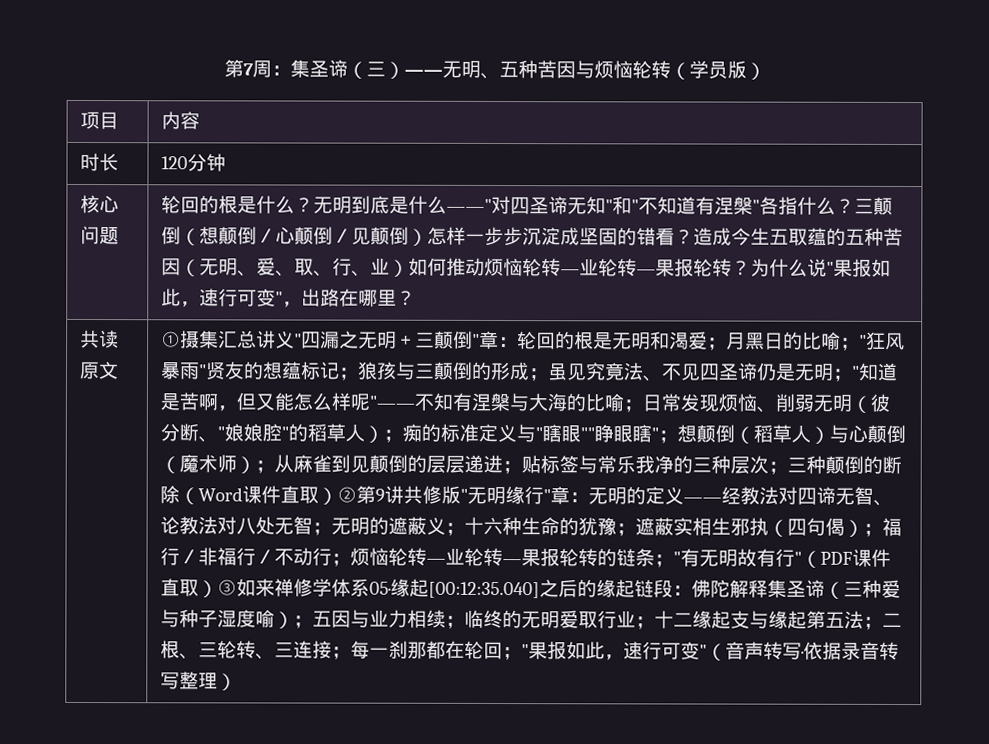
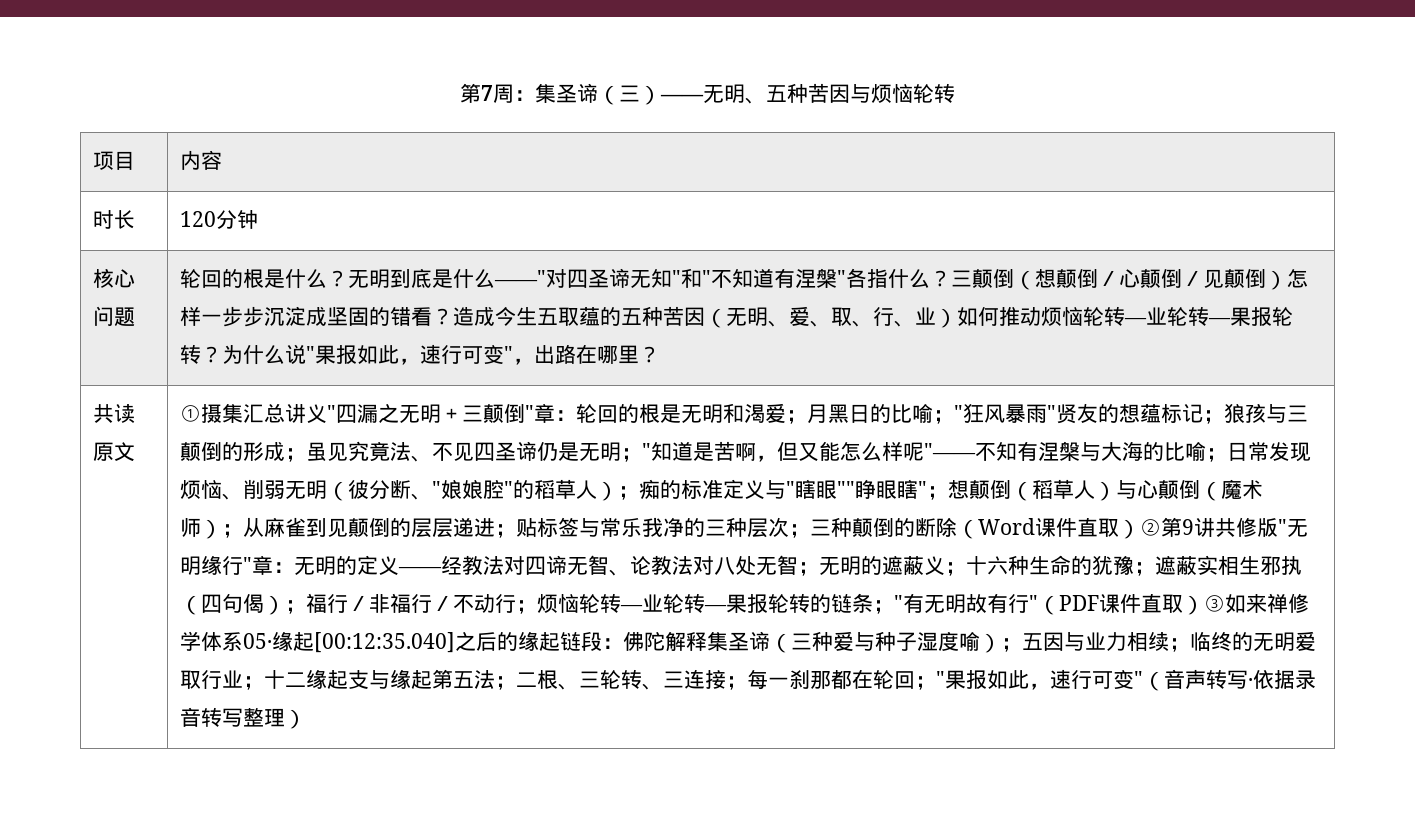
- 第7周：集圣谛（三）——无明、五种苦因与烦恼轮转（学员版）
+ 第7周：集圣谛（三）——无明、五种苦因与烦恼轮转

